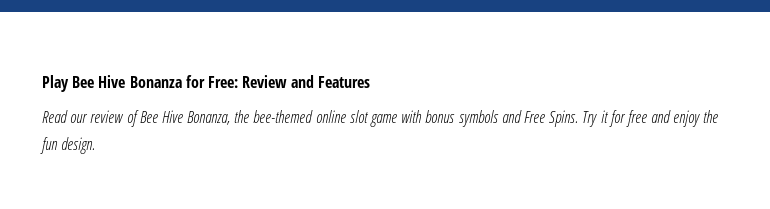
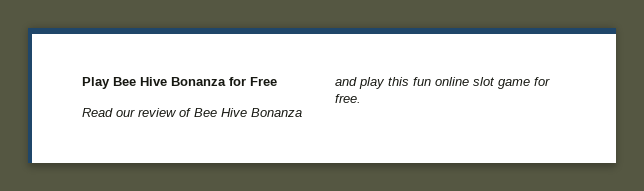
- Play Bee Hive Bonanza for Free: Review and Features
+ Play Bee Hive Bonanza for Free
- Read our review of Bee Hive Bonanza, the bee-themed online slot game with bonus symbols and Free Spins. Try it for free and enjoy the fun design.
+ Read our review of Bee Hive Bonanza and play this fun online slot game for free.

